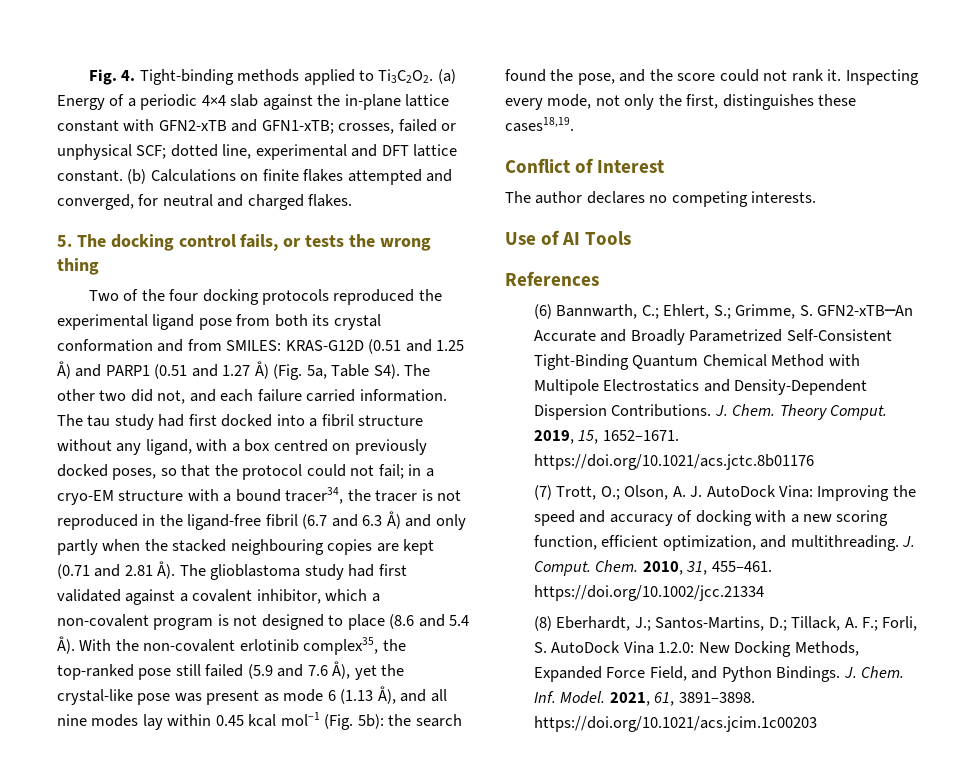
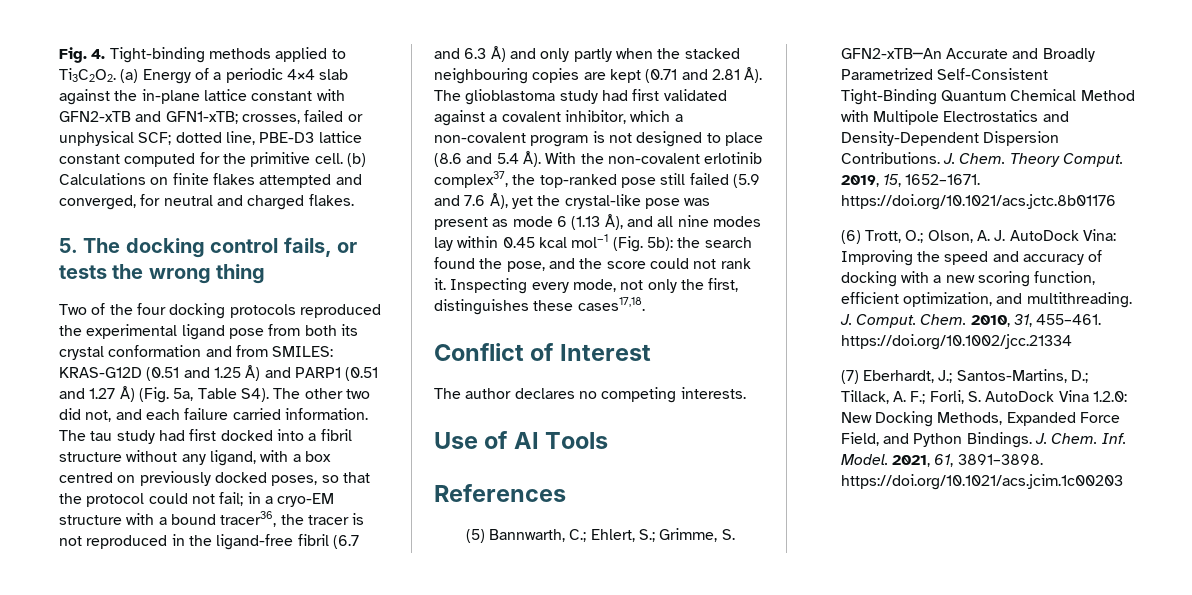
- (a) Energy of a periodic 4×4 slab against the in-plane lattice constant with GFN2-xTB and GFN1-xTB; crosses, failed or unphysical SCF; dotted line, experimental and DFT lattice constant.
+ (a) Energy of a periodic 4×4 slab against the in-plane lattice constant with GFN2-xTB and GFN1-xTB; crosses, failed or unphysical SCF; dotted line, PBE-D3 lattice constant computed for the primitive cell.
- in a cryo-EM structure with a bound tracer34, the tracer is not reproduced in the ligand-free fibril (6.7 and 6.3 Å) and only partly when the stacked neighbouring copies are kept (0.71 and 2.81 Å). The glioblastoma study had first validated against a covalent inhibitor, which a non-covalent program is not designed to place (8.6 and 5.4 Å). With the non-covalent erlotinib complex35, the top-ranked pose still failed (5.9 and 7.6 Å), yet the crystal-like pose was present as mode 6 (1.13 Å), and all nine modes lay within 0.45 kcal mol−1 (Fig. 5b):
+ in a cryo-EM structure with a bound tracer36, the tracer is not reproduced in the ligand-free fibril (6.7 and 6.3 Å) and only partly when the stacked neighbouring copies are kept (0.71 and 2.81 Å). The glioblastoma study had first validated against a covalent inhibitor, which a non-covalent program is not designed to place (8.6 and 5.4 Å). With the non-covalent erlotinib complex37, the top-ranked pose still failed (5.9 and 7.6 Å), yet the crystal-like pose was present as mode 6 (1.13 Å), and all nine modes lay within 0.45 kcal mol−1 (Fig. 5b):
- Inspecting every mode, not only the first, distinguishes these cases18,19.
+ Inspecting every mode, not only the first, distinguishes these cases17,18.
- (6) Bannwarth, C.; Ehlert, S.; Grimme, S. GFN2-xTB─An Accurate and Broadly Parametrized Self-Consistent Tight-Binding Quantum Chemical Method with Multipole Electrostatics and Density-Dependent Dispersion Contributions.
+ (5) Bannwarth, C.; Ehlert, S.; Grimme, S. GFN2-xTB─An Accurate and Broadly Parametrized Self-Consistent Tight-Binding Quantum Chemical Method with Multipole Electrostatics and Density-Dependent Dispersion Contributions.
- (7) Trott, O.; Olson, A. J. AutoDock Vina: Improving the speed and accuracy of docking with a new scoring function, efficient optimization, and multithreading.
+ (6) Trott, O.; Olson, A. J. AutoDock Vina: Improving the speed and accuracy of docking with a new scoring function, efficient optimization, and multithreading.
- (8) Eberhardt, J.; Santos-Martins, D.; Tillack, A. F.; Forli, S. AutoDock Vina 1.2.0: New Docking Methods, Expanded Force Field, and Python Bindings.
+ (7) Eberhardt, J.; Santos-Martins, D.; Tillack, A. F.; Forli, S. AutoDock Vina 1.2.0: New Docking Methods, Expanded Force Field, and Python Bindings.

